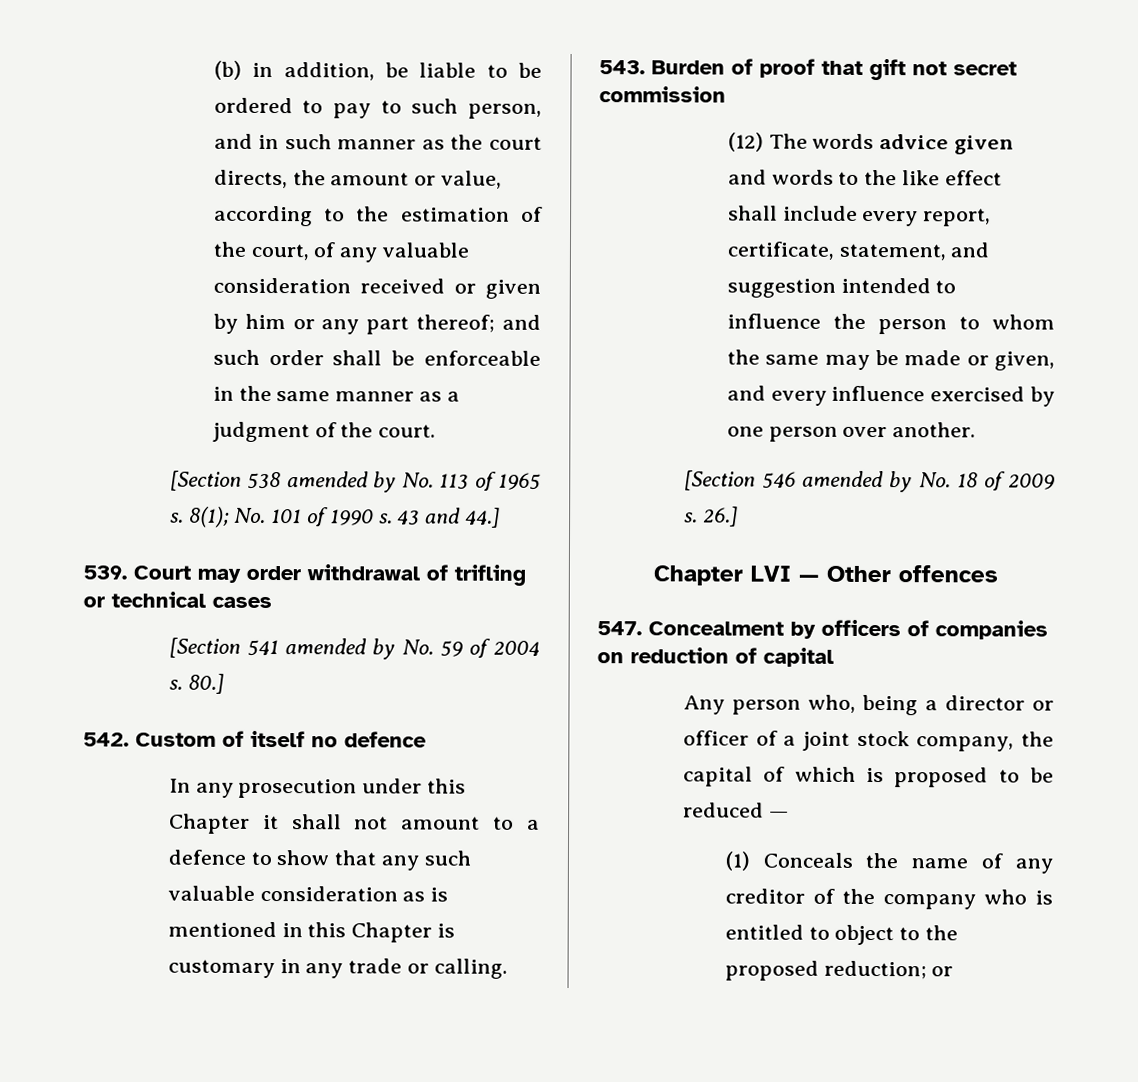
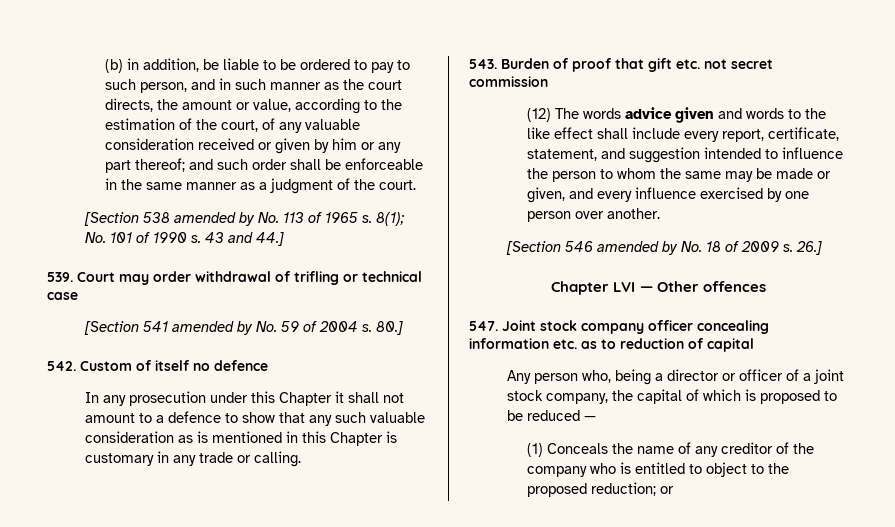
- 539. Court may order withdrawal of trifling or technical cases
+ 539. Court may order withdrawal of trifling or technical case
- 543. Burden of proof that gift not secret commission
+ 543. Burden of proof that gift etc. not secret commission
- 547. Concealment by officers of companies on reduction of capital
+ 547. Joint stock company officer concealing information etc. as to reduction of capital

